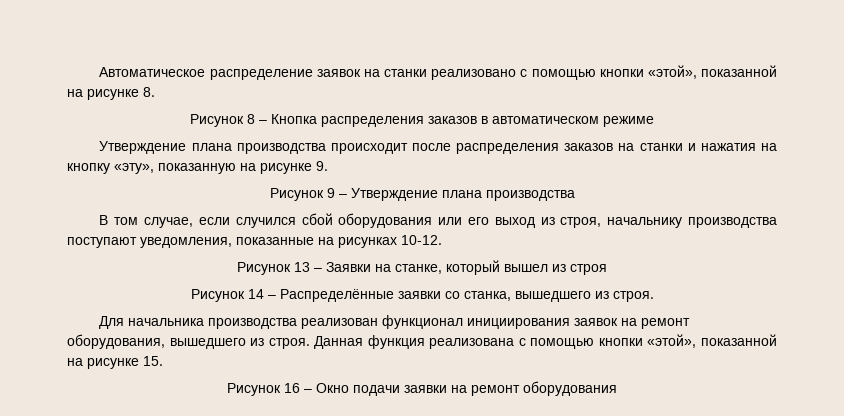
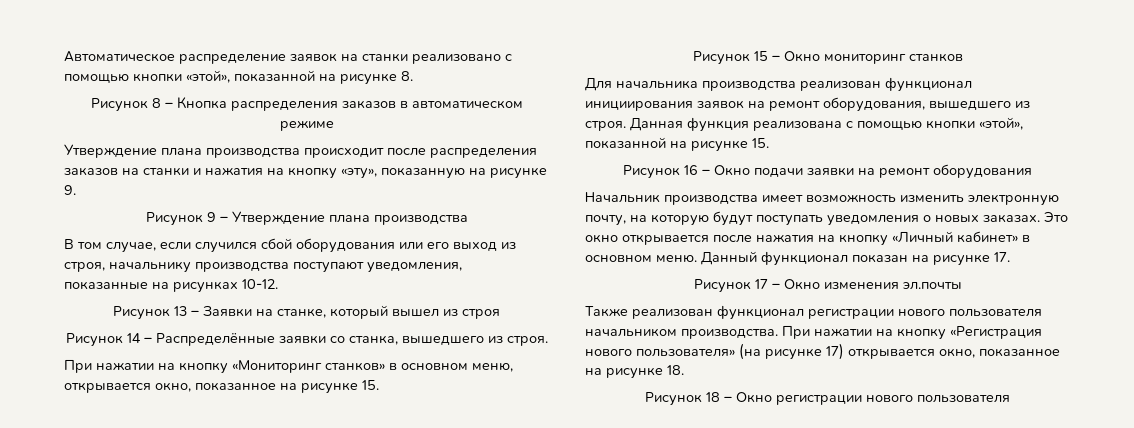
+ При нажатии на кнопку «Мониторинг станков» в основном меню, открывается окно, показанное на рисунке 15.
+ Рисунок 15 – Окно мониторинг станков
+ Начальник производства имеет возможность изменить электронную почту, на которую будут поступать уведомления о новых заказах. Это окно открывается после нажатия на кнопку «Личный кабинет» в основном меню. Данный функционал показан на рисунке 17.
+ Рисунок 17 – Окно изменения эл.почты
+ Также реализован функционал регистрации нового пользователя начальником производства. При нажатии на кнопку «Регистрация нового пользователя» (на рисунке 17) открывается окно, показанное на рисунке 18.
+ Рисунок 18 – Окно регистрации нового пользователя

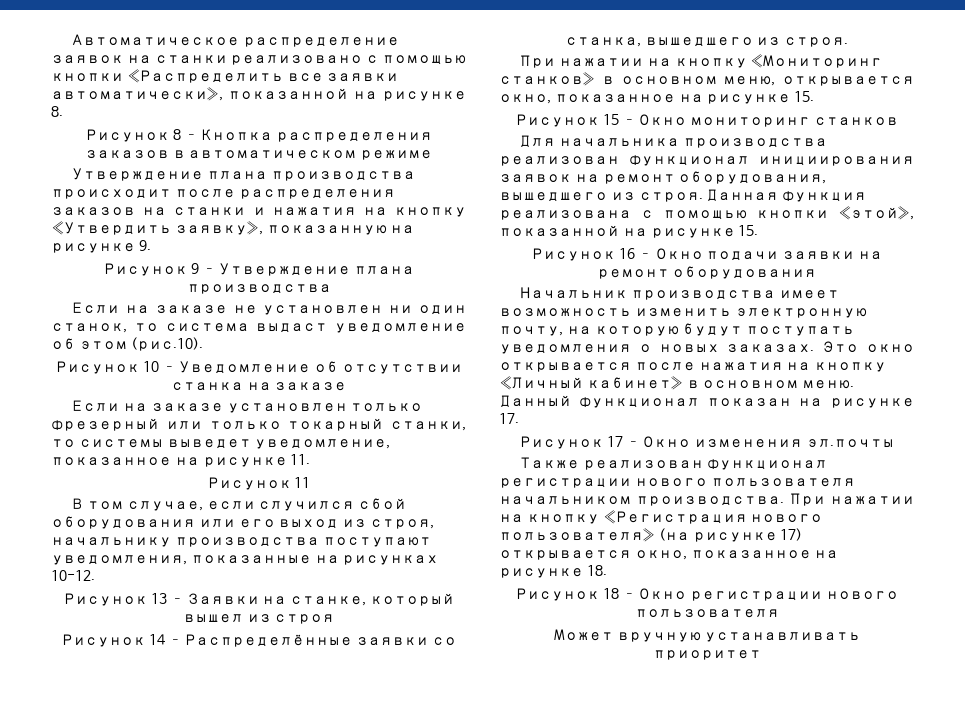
- Автоматическое распределение заявок на станки реализовано с помощью кнопки «этой», показанной на рисунке 8.
+ Автоматическое распределение заявок на станки реализовано с помощью кнопки «Распределить все заявки автоматически», показанной на рисунке 8.
- Утверждение плана производства происходит после распределения заказов на станки и нажатия на кнопку «эту», показанную на рисунке 9.
+ Утверждение плана производства происходит после распределения заказов на станки и нажатия на кнопку «Утвердить заявку», показанную на рисунке 9.
+ Если на заказе не установлен ни один станок, то система выдаст уведомление об этом (рис.10).
+ Рисунок 10 – Уведомление об отсутствии станка на заказе
+ Если на заказе установлен только фрезерный или только токарный станки, то системы выведет уведомление, показанное на рисунке 11.
+ Рисунок 11
+ Может вручную устанавливать приоритет

